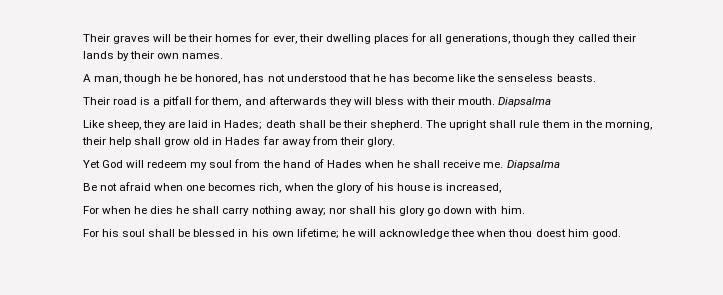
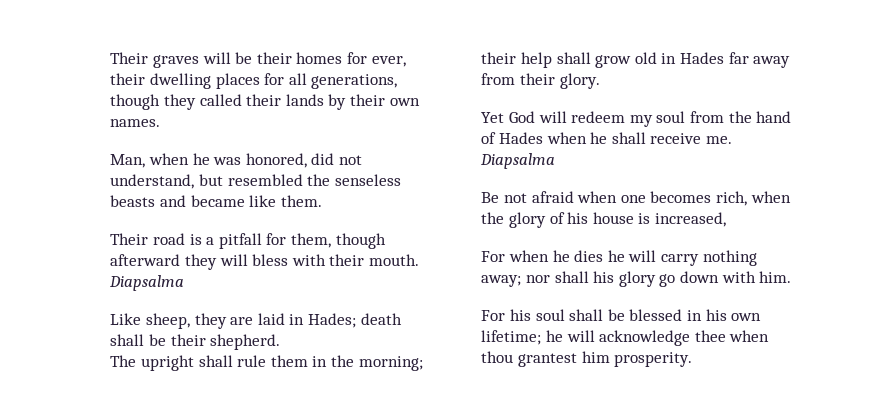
- A man, though he be honored, has not understood that he has become like the senseless beasts.
+ Man, when he was honored, did not understand, but resembled the senseless beasts and became like them.
- Their road is a pitfall for them, and afterwards they will bless with their mouth.
+ Their road is a pitfall for them, though afterward they will bless with their mouth.
- Like sheep, they are laid in Hades; death shall be their shepherd. The upright shall rule them in the morning, their help shall grow old in Hades far away from their glory.
+ Like sheep, they are laid in Hades; death shall be their shepherd.
+ The upright shall rule them in the morning; their help shall grow old in Hades far away from their glory.
- For when he dies he shall carry nothing away; nor shall his glory go down with him.
+ For when he dies he will carry nothing away; nor shall his glory go down with him.
- For his soul shall be blessed in his own lifetime; he will acknowledge thee when thou doest him good.
+ For his soul shall be blessed in his own lifetime; he will acknowledge thee when thou grantest him prosperity.

